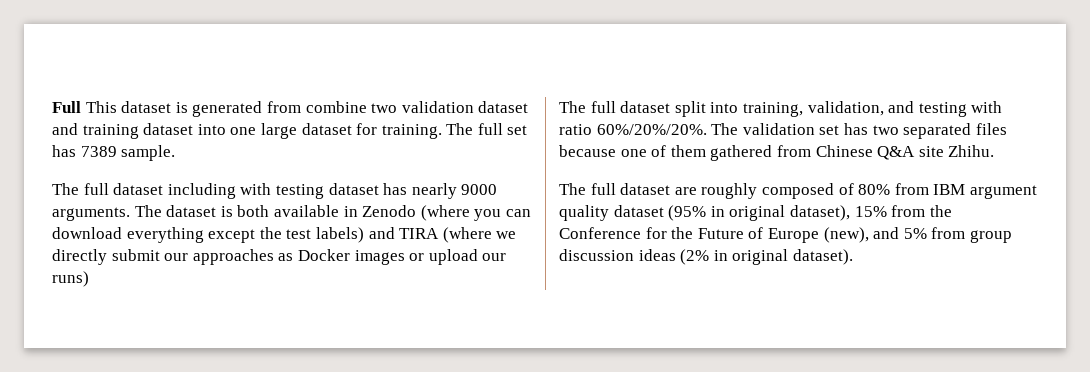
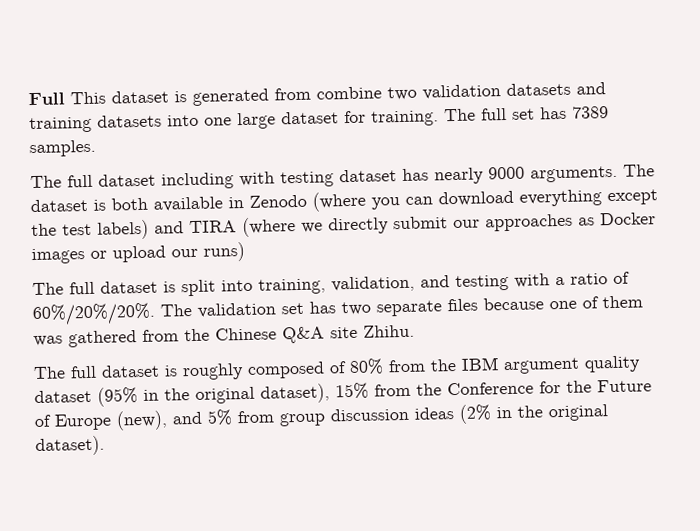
- Full This dataset is generated from combine two validation dataset and training dataset into one large dataset for training.
+ Full This dataset is generated from combine two validation datasets and training datasets into one large dataset for training.
- The full set has 7389 sample.
+ The full set has 7389 samples.
- The full dataset split into training, validation, and testing with ratio 60%/20%/20%.
+ The full dataset is split into training, validation, and testing with a ratio of 60%/20%/20%.
- The validation set has two separated files because one of them gathered from Chinese Q&A site Zhihu.
+ The validation set has two separate files because one of them was gathered from the Chinese Q&A site Zhihu.
- The full dataset are roughly composed of 80% from IBM argument quality dataset (95% in original dataset), 15% from the Conference for the Future of Europe (new), and 5% from group discussion ideas (2% in original dataset).
+ The full dataset is roughly composed of 80% from the IBM argument quality dataset (95% in the original dataset), 15% from the Conference for the Future of Europe (new), and 5% from group discussion ideas (2% in the original dataset).

